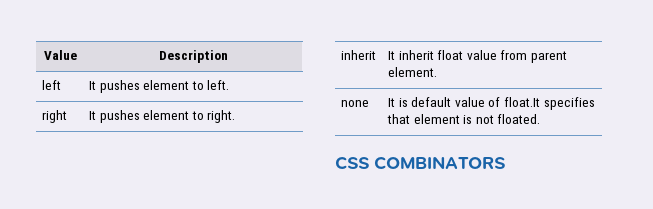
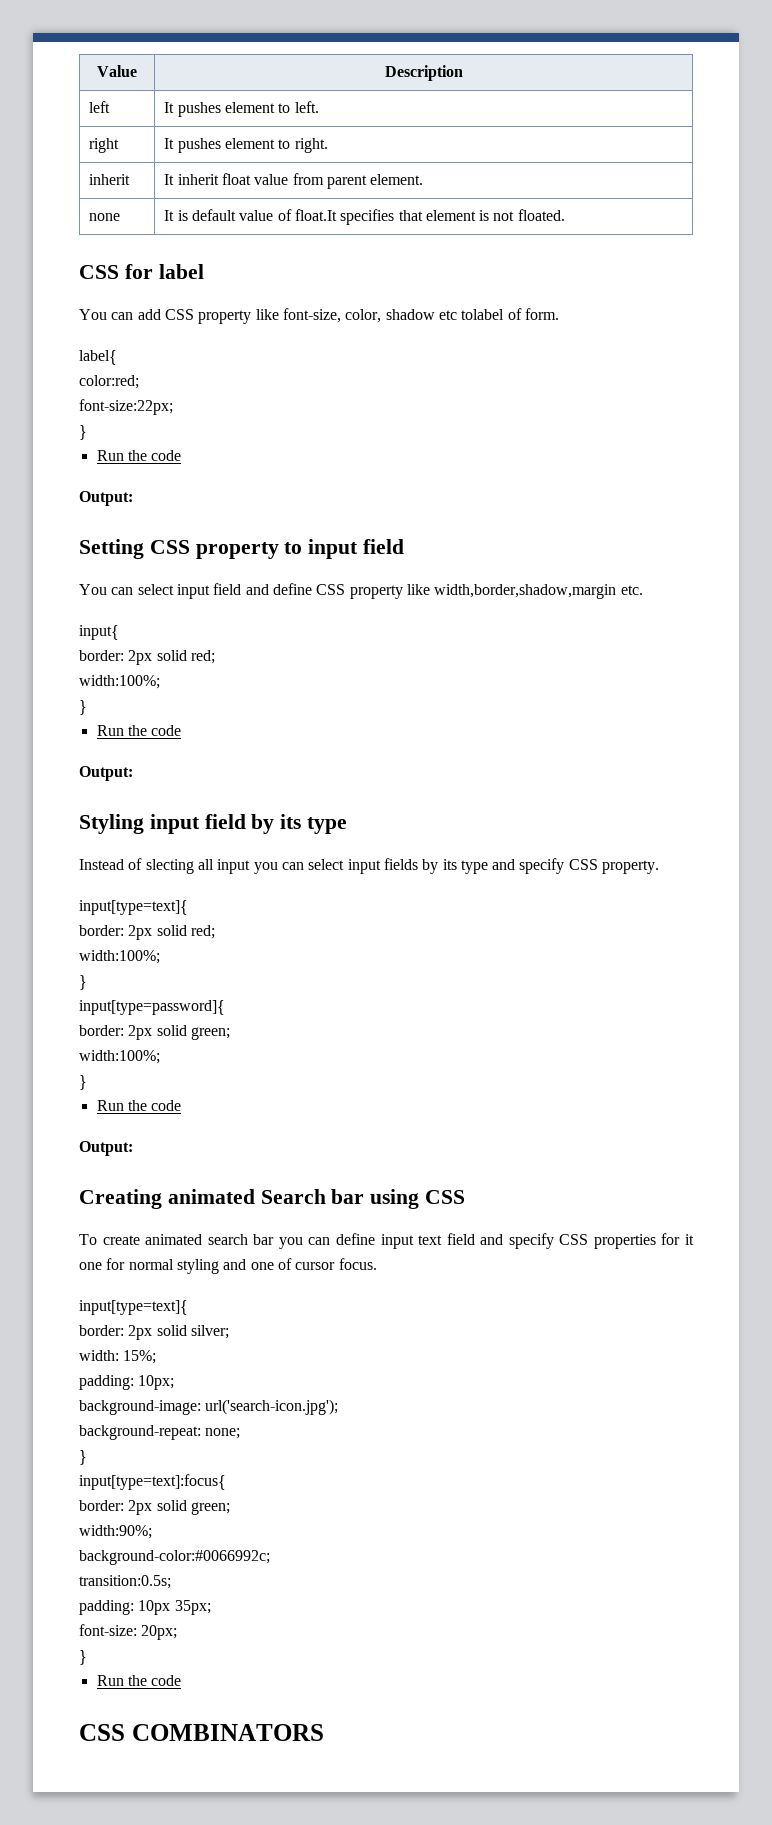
+ CSS for label
+ You can add CSS property like font-size, color, shadow etc tolabel of form.
+ label{
+ color:red;
+ font-size:22px;
+ }
+ Run the code
+ Output:
+ Setting CSS property to input field
+ You can select input field and define CSS property like width,border,shadow,margin etc.
+ input{
+ border: 2px solid red;
+ width:100%;
+ }
+ Run the code
+ Output:
+ Styling input field by its type
+ Instead of slecting all input you can select input fields by its type and specify CSS property.
+ input[type=text]{
+ border: 2px solid red;
+ width:100%;
+ }
+ input[type=password]{
+ border: 2px solid green;
+ width:100%;
+ }
+ Run the code
+ Output:
+ Creating animated Search bar using CSS
+ To create animated search bar you can define input text field and specify CSS properties for it one for normal styling and one of cursor focus.
+ input[type=text]{
+ border: 2px solid silver;
+ width: 15%;
+ padding: 10px;
+ background-image: url('search-icon.jpg');
+ background-repeat: none;
+ }
+ input[type=text]:focus{
+ border: 2px solid green;
+ width:90%;
+ background-color:#0066992c;
+ transition:0.5s;
+ padding: 10px 35px;
+ font-size: 20px;
+ }
+ Run the code

